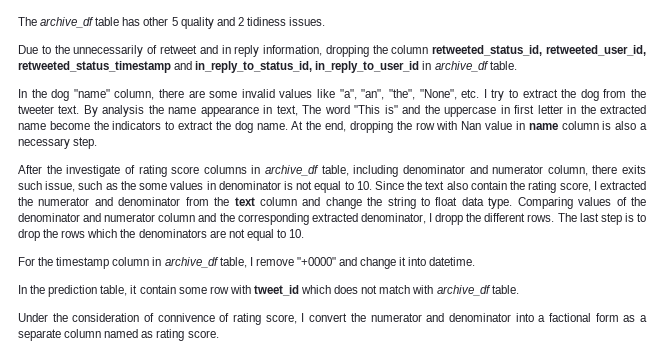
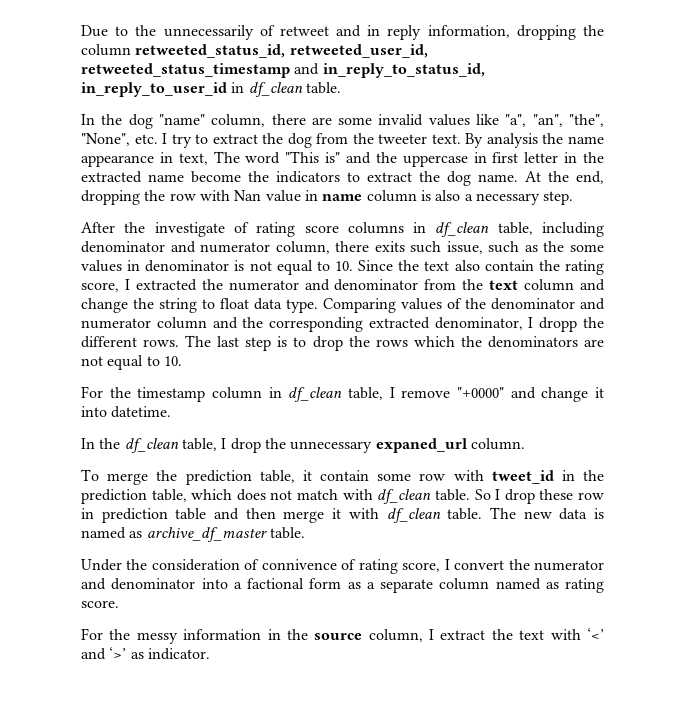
- The archive_df table has other 5 quality and 2 tidiness issues.
- Due to the unnecessarily of retweet and in reply information, dropping the column retweeted_status_id, retweeted_user_id, retweeted_status_timestamp and in_reply_to_status_id, in_reply_to_user_id in archive_df table.
+ Due to the unnecessarily of retweet and in reply information, dropping the column retweeted_status_id, retweeted_user_id, retweeted_status_timestamp and in_reply_to_status_id, in_reply_to_user_id in df_clean table.
- After the investigate of rating score columns in archive_df table, including denominator and numerator column, there exits such issue, such as the some values in denominator is not equal to 10. Since the text also contain the rating score, I extracted the numerator and denominator from the text column and change the string to float data type.
+ After the investigate of rating score columns in df_clean table, including denominator and numerator column, there exits such issue, such as the some values in denominator is not equal to 10. Since the text also contain the rating score, I extracted the numerator and denominator from the text column and change the string to float data type.
- For the timestamp column in archive_df table, I remove "+0000" and change it into datetime.
+ For the timestamp column in df_clean table, I remove "+0000" and change it into datetime.
- In the prediction table, it contain some row with tweet_id which does not match with archive_df table.
+ In the df_clean table, I drop the unnecessary expaned_url column.
+ To merge the prediction table, it contain some row with tweet_id in the prediction table, which does not match with df_clean table. So I drop these row in prediction table and then merge it with df_clean table. The new data is named as archive_df_master table.
+ For the messy information in the source column, I extract the text with ‘<’ and ‘>’ as indicator.

